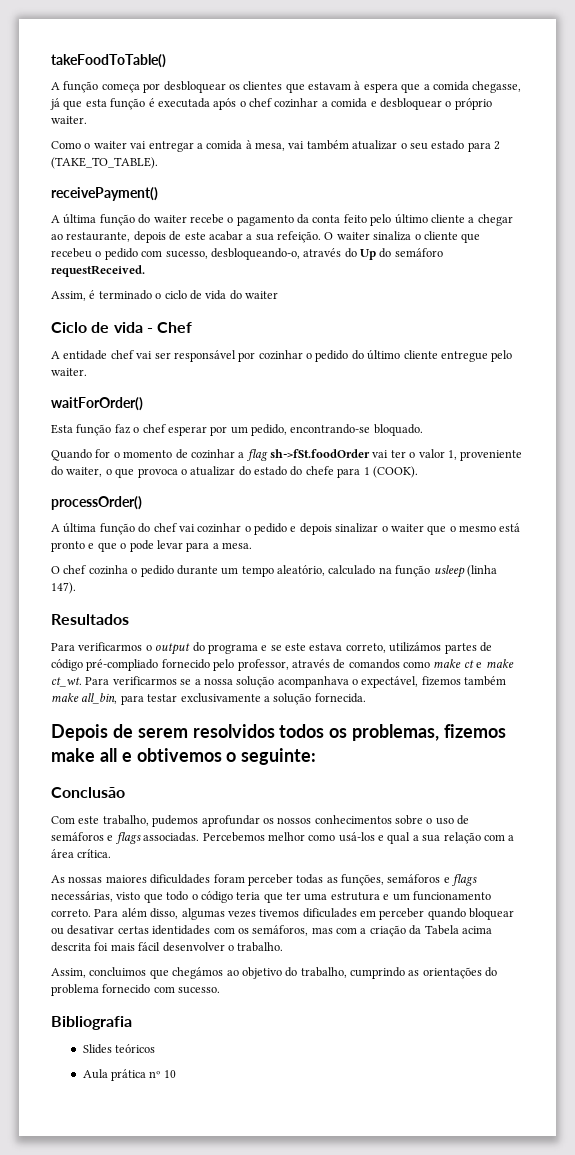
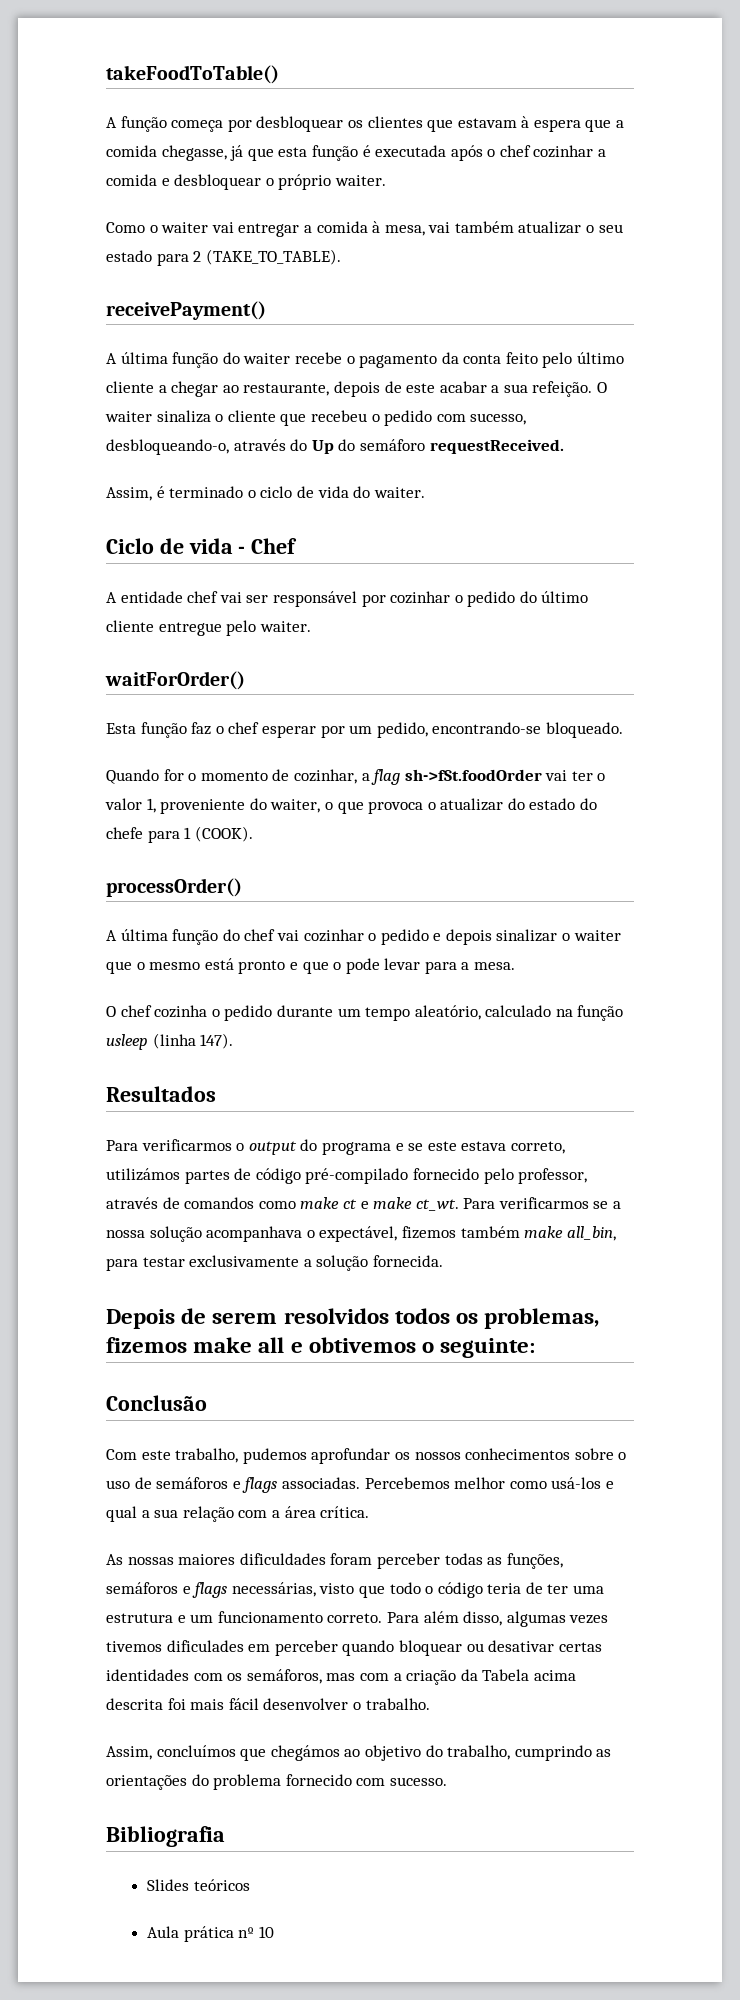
- Assim, é terminado o ciclo de vida do waiter
+ Assim, é terminado o ciclo de vida do waiter.
- Esta função faz o chef esperar por um pedido, encontrando-se bloquado.
+ Esta função faz o chef esperar por um pedido, encontrando-se bloqueado.
- Quando for o momento de cozinhar a flag sh->fSt.foodOrder vai ter o valor 1, proveniente do waiter, o que provoca o atualizar do estado do chefe para 1 (COOK).
+ Quando for o momento de cozinhar, a flag sh->fSt.foodOrder vai ter o valor 1, proveniente do waiter, o que provoca o atualizar do estado do chefe para 1 (COOK).
- Para verificarmos o output do programa e se este estava correto, utilizámos partes de código pré-compliado fornecido pelo professor, através de comandos como make ct e make ct_wt.
+ Para verificarmos o output do programa e se este estava correto, utilizámos partes de código pré-compilado fornecido pelo professor, através de comandos como make ct e make ct_wt.
- As nossas maiores dificuldades foram perceber todas as funções, semáforos e flags necessárias, visto que todo o código teria que ter uma estrutura e um funcionamento correto.
+ As nossas maiores dificuldades foram perceber todas as funções, semáforos e flags necessárias, visto que todo o código teria de ter uma estrutura e um funcionamento correto.
- Assim, concluimos que chegámos ao objetivo do trabalho, cumprindo as orientações do problema fornecido com sucesso.
+ Assim, concluímos que chegámos ao objetivo do trabalho, cumprindo as orientações do problema fornecido com sucesso.

